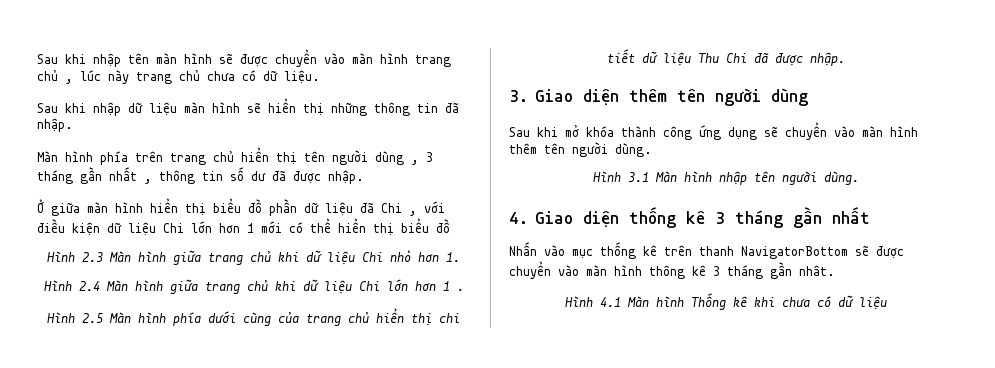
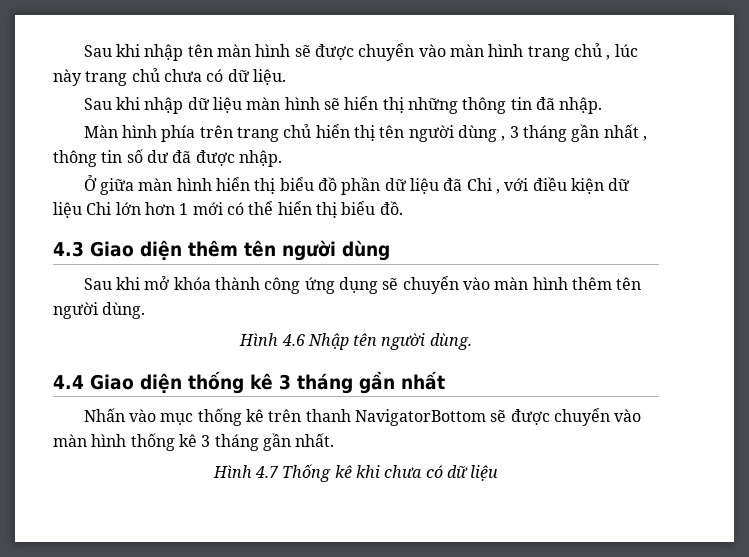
- Ở giữa màn hình hiển thị biểu đồ phần dữ liệu đã Chi , với điều kiện dữ liệu Chi lớn hơn 1 mới có thể hiển thị biểu đồ
- Hình 2.3 Màn hình giữa trang chủ khi dữ liệu Chi nhỏ hơn 1.
- Hình 2.4 Màn hình giữa trang chủ khi dữ liệu Chi lớn hơn 1 .
- Hình 2.5 Màn hình phía dưới cùng của trang chủ hiển thị chi tiết dữ liệu Thu Chi đã được nhập.
- 3. Giao diện thêm tên người dùng
+ Ở giữa màn hình hiển thị biểu đồ phần dữ liệu đã Chi , với điều kiện dữ liệu Chi lớn hơn 1 mới có thể hiển thị biểu đồ.
+ 4.3 Giao diện thêm tên người dùng
- Hình 3.1 Màn hình nhập tên người dùng.
- 4. Giao diện thống kê 3 tháng gần nhất
+ Hình 4.6 Nhập tên người dùng.
+ 4.4 Giao diện thống kê 3 tháng gần nhất
- Nhấn vào mục thống kê trên thanh NavigatorBottom sẽ được chuyển vào màn hình thông kê 3 tháng gần nhât.
- Hình 4.1 Màn hình Thống kê khi chưa có dữ liệu
+ Nhấn vào mục thống kê trên thanh NavigatorBottom sẽ được chuyển vào màn hình thống kê 3 tháng gần nhất.
+ Hình 4.7 Thống kê khi chưa có dữ liệu

